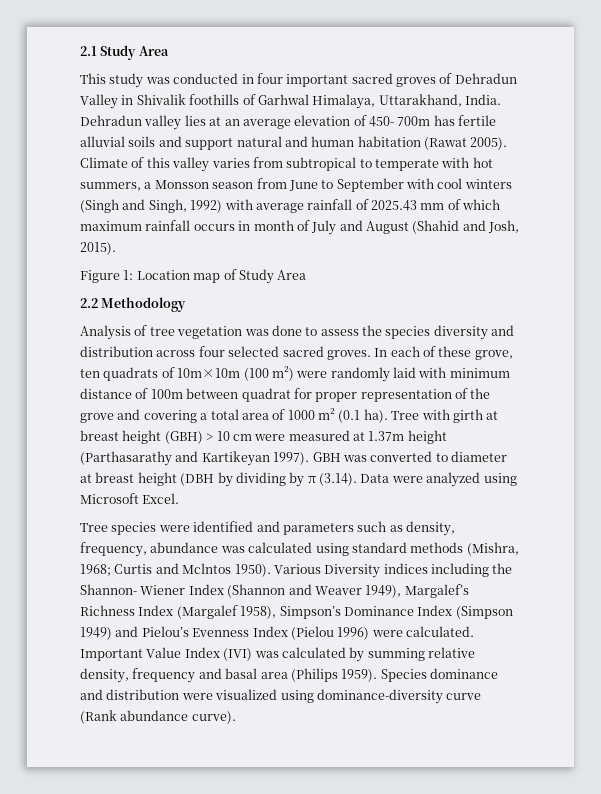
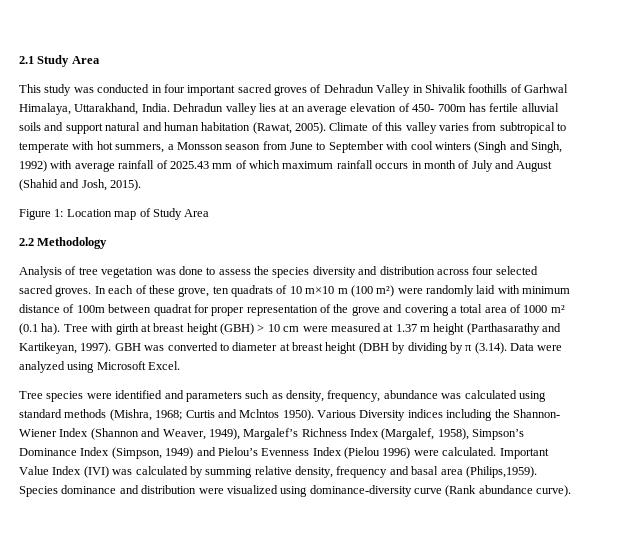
- Dehradun valley lies at an average elevation of 450- 700m has fertile alluvial soils and support natural and human habitation (Rawat 2005).
+ Dehradun valley lies at an average elevation of 450- 700m has fertile alluvial soils and support natural and human habitation (Rawat, 2005).
- In each of these grove, ten quadrats of 10m×10m (100 m²) were randomly laid with minimum distance of 100m between quadrat for proper representation of the grove and covering a total area of 1000 m² (0.1 ha).
+ In each of these grove, ten quadrats of 10 m×10 m (100 m²) were randomly laid with minimum distance of 100m between quadrat for proper representation of the grove and covering a total area of 1000 m² (0.1 ha).
- Tree with girth at breast height (GBH) > 10 cm were measured at 1.37m height (Parthasarathy and Kartikeyan 1997).
+ Tree with girth at breast height (GBH) > 10 cm were measured at 1.37 m height (Parthasarathy and Kartikeyan, 1997).
- Various Diversity indices including the Shannon- Wiener Index (Shannon and Weaver 1949), Margalef’s Richness Index (Margalef 1958), Simpson’s Dominance Index (Simpson 1949) and Pielou’s Evenness Index (Pielou 1996) were calculated.
+ Various Diversity indices including the Shannon- Wiener Index (Shannon and Weaver, 1949), Margalef’s Richness Index (Margalef, 1958), Simpson’s Dominance Index (Simpson, 1949) and Pielou’s Evenness Index (Pielou 1996) were calculated.
- Important Value Index (IVI) was calculated by summing relative density, frequency and basal area (Philips 1959).
+ Important Value Index (IVI) was calculated by summing relative density, frequency and basal area (Philips,1959).

